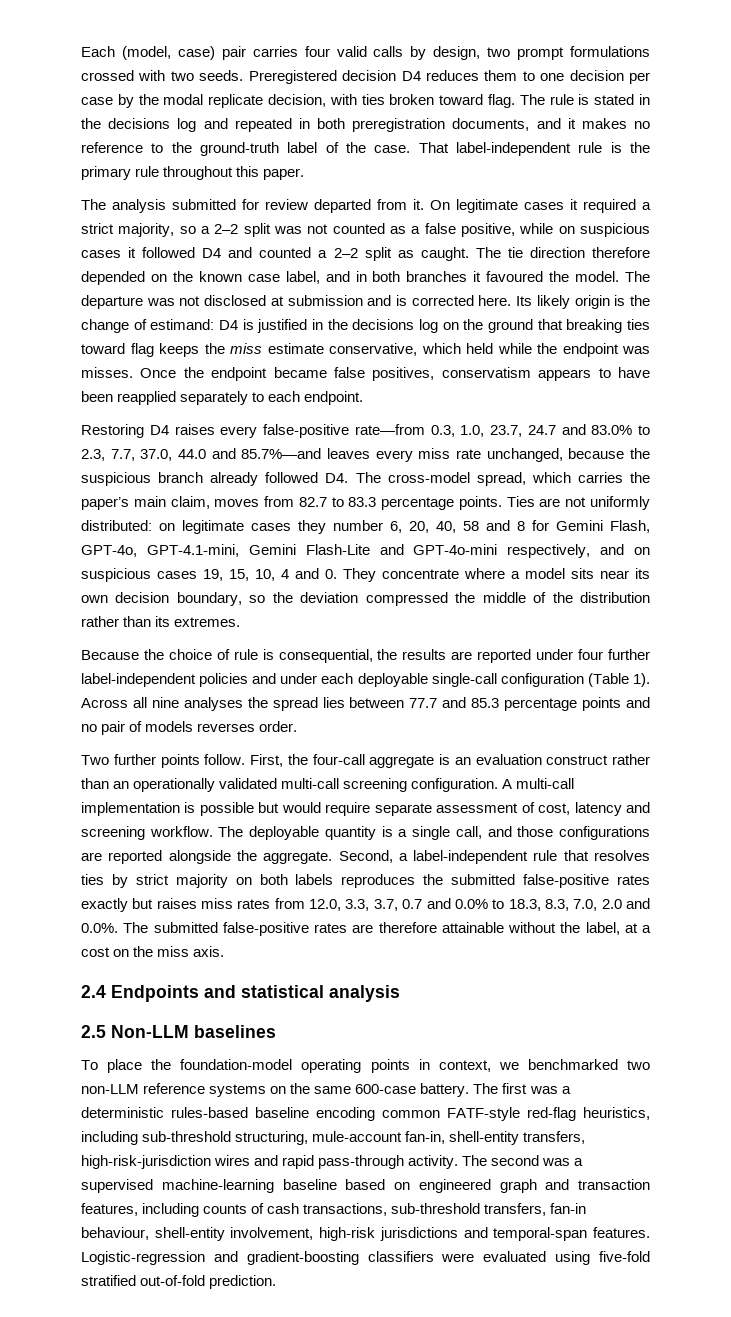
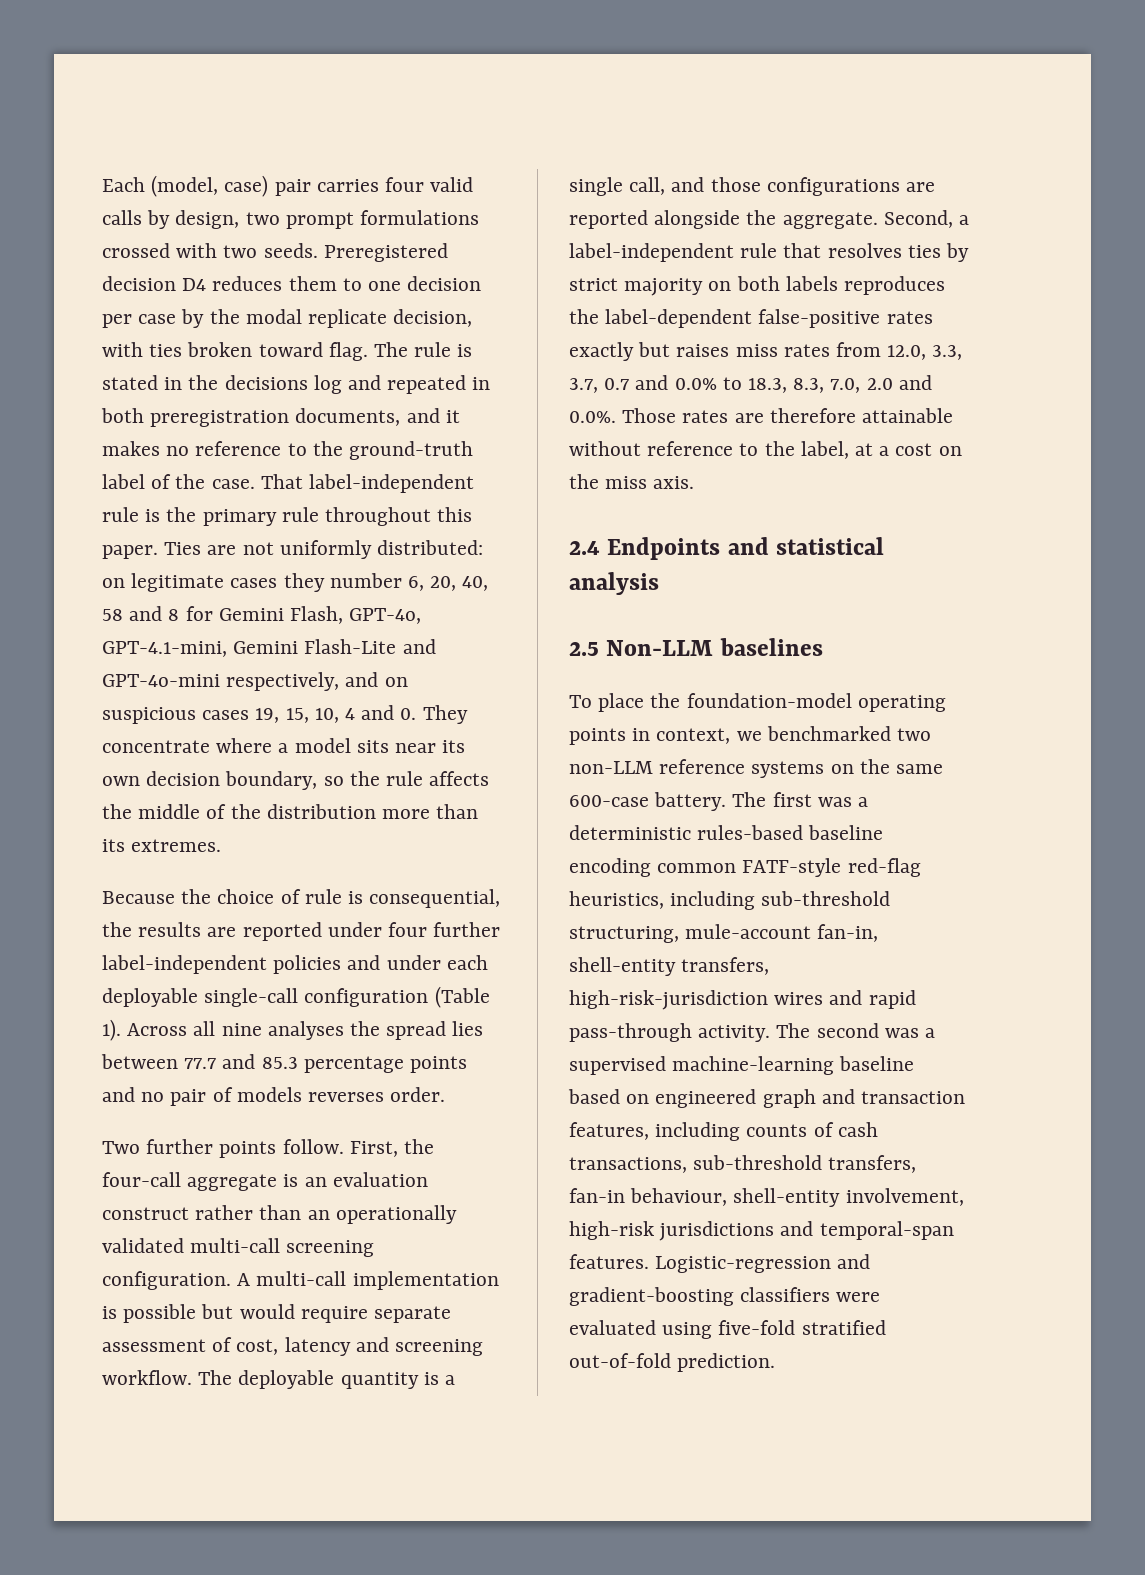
- That label-independent rule is the primary rule throughout this paper.
- The analysis submitted for review departed from it. On legitimate cases it required a strict majority, so a 2–2 split was not counted as a false positive, while on suspicious cases it followed D4 and counted a 2–2 split as caught. The tie direction therefore depended on the known case label, and in both branches it favoured the model. The departure was not disclosed at submission and is corrected here. Its likely origin is the change of estimand: D4 is justified in the decisions log on the ground that breaking ties toward flag keeps the miss estimate conservative, which held while the endpoint was misses. Once the endpoint became false positives, conservatism appears to have been reapplied separately to each endpoint.
- Restoring D4 raises every false-positive rate—from 0.3, 1.0, 23.7, 24.7 and 83.0% to 2.3, 7.7, 37.0, 44.0 and 85.7%—and leaves every miss rate unchanged, because the suspicious branch already followed D4. The cross-model spread, which carries the paper’s main claim, moves from 82.7 to 83.3 percentage points. Ties are not uniformly distributed: on legitimate cases they number 6, 20, 40, 58 and 8 for Gemini Flash, GPT-4o, GPT-4.1-mini, Gemini Flash-Lite and GPT-4o-mini respectively, and on suspicious cases 19, 15, 10, 4 and 0. They concentrate where a model sits near its own decision boundary, so the deviation compressed the middle of the distribution rather than its extremes.
+ That label-independent rule is the primary rule throughout this paper. Ties are not uniformly distributed: on legitimate cases they number 6, 20, 40, 58 and 8 for Gemini Flash, GPT-4o, GPT-4.1-mini, Gemini Flash-Lite and GPT-4o-mini respectively, and on suspicious cases 19, 15, 10, 4 and 0. They concentrate where a model sits near its own decision boundary, so the rule affects the middle of the distribution more than its extremes.
- Second, a label-independent rule that resolves ties by strict majority on both labels reproduces the submitted false-positive rates exactly but raises miss rates from 12.0, 3.3, 3.7, 0.7 and 0.0% to 18.3, 8.3, 7.0, 2.0 and 0.0%. The submitted false-positive rates are therefore attainable without the label, at a cost on the miss axis.
+ Second, a label-independent rule that resolves ties by strict majority on both labels reproduces the label-dependent false-positive rates exactly but raises miss rates from 12.0, 3.3, 3.7, 0.7 and 0.0% to 18.3, 8.3, 7.0, 2.0 and 0.0%. Those rates are therefore attainable without reference to the label, at a cost on the miss axis.

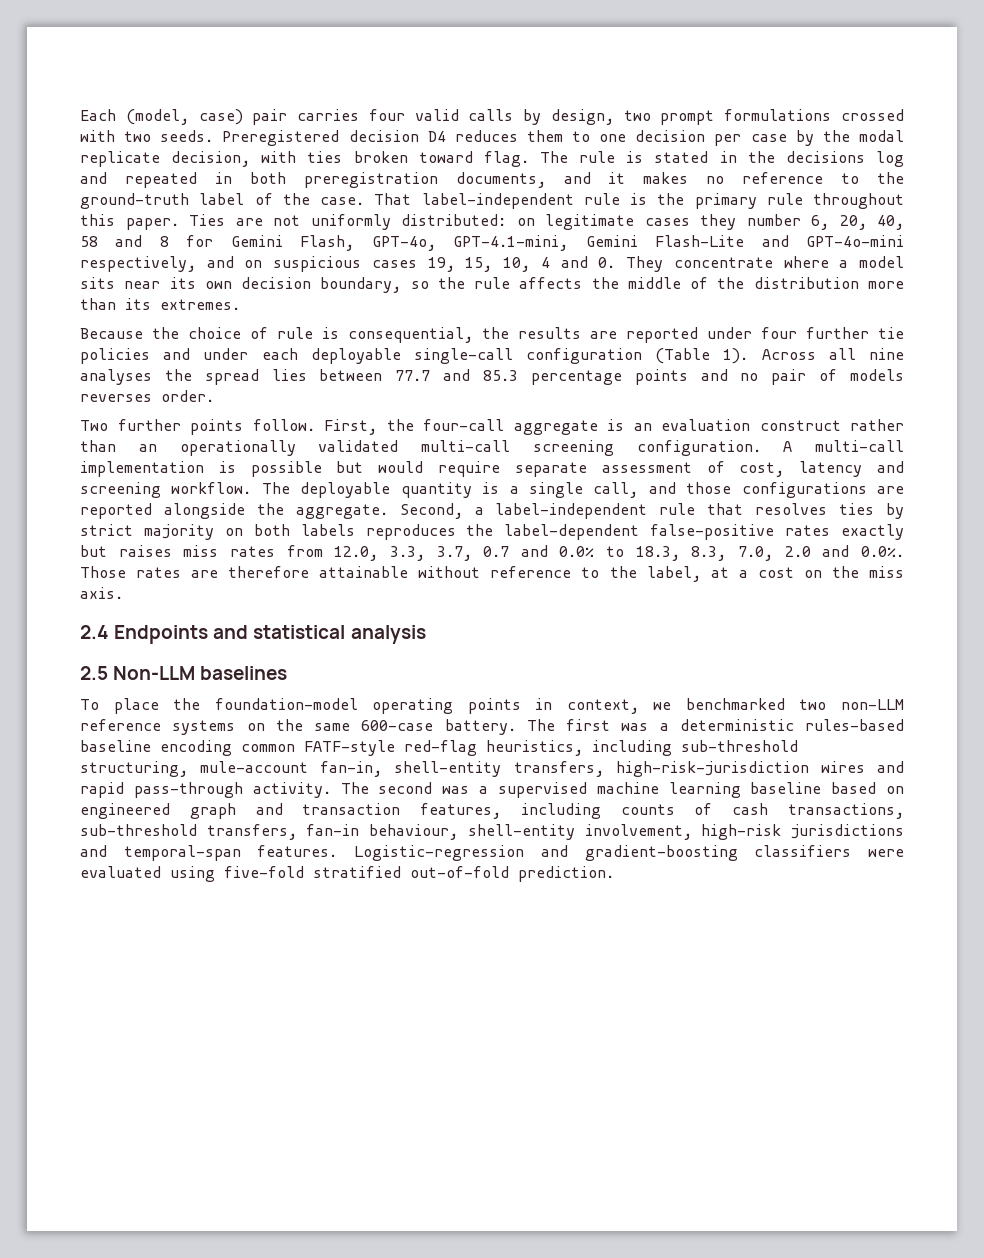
- Because the choice of rule is consequential, the results are reported under four further label-independent policies and under each deployable single-call configuration (Table 1).
+ Because the choice of rule is consequential, the results are reported under four further tie policies and under each deployable single-call configuration (Table 1).
- The second was a supervised machine-learning baseline based on engineered graph and transaction features, including counts of cash transactions, sub-threshold transfers, fan-in behaviour, shell-entity involvement, high-risk jurisdictions and temporal-span features.
+ The second was a supervised machine learning baseline based on engineered graph and transaction features, including counts of cash transactions, sub-threshold transfers, fan-in behaviour, shell-entity involvement, high-risk jurisdictions and temporal-span features.

